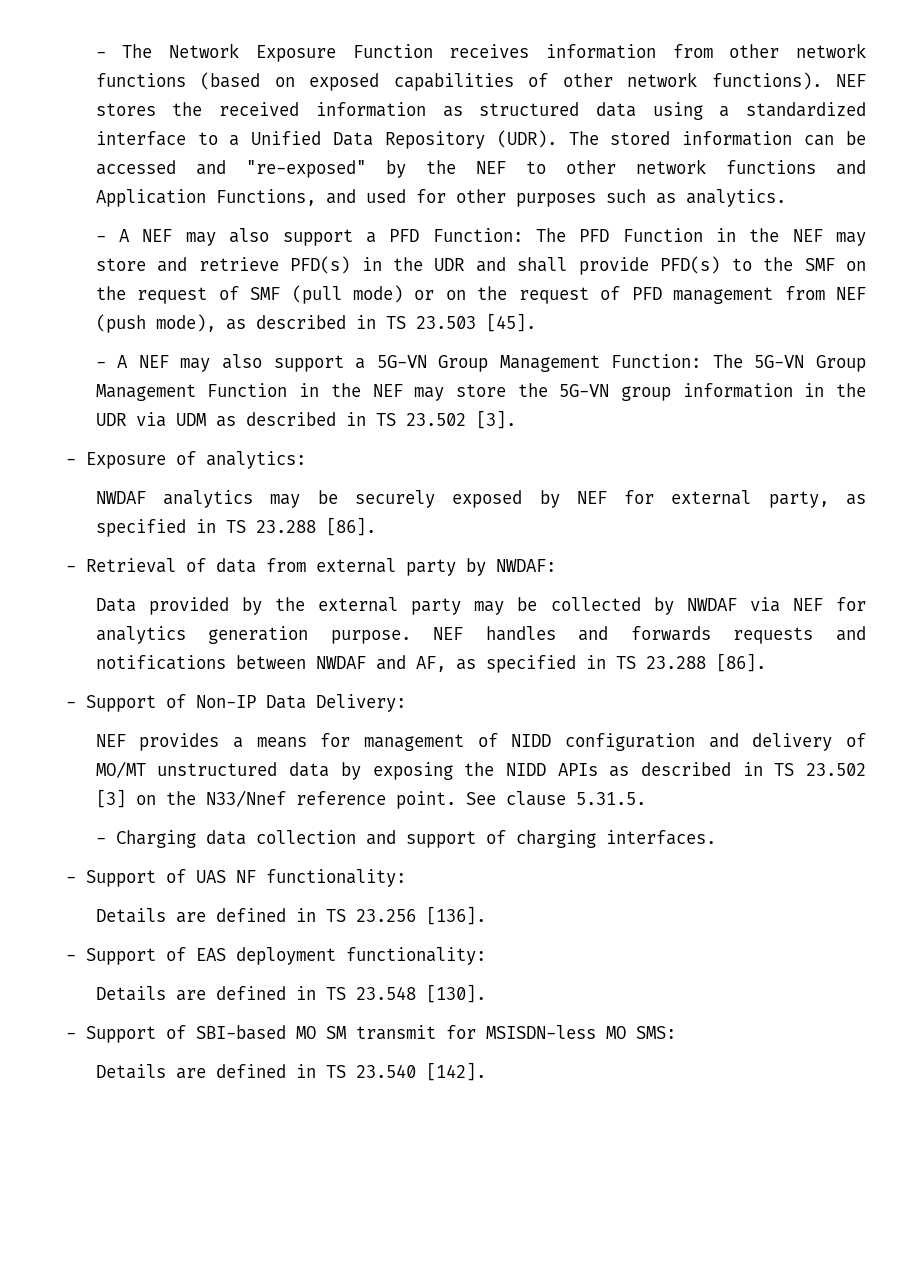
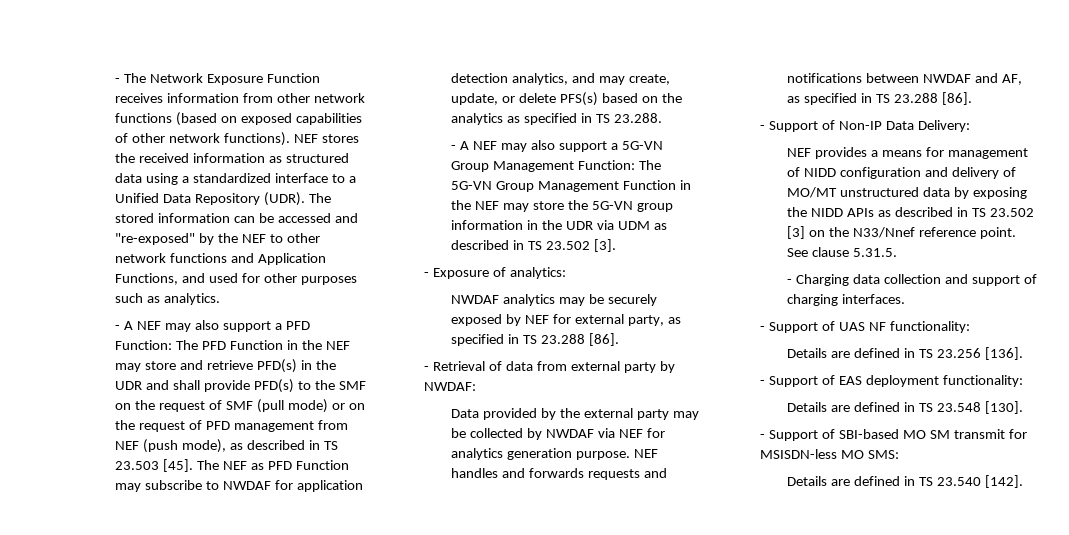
+ The NEF as PFD Function may subscribe to NWDAF for application detection analytics, and may create, update, or delete PFS(s) based on the analytics as specified in TS 23.288.

